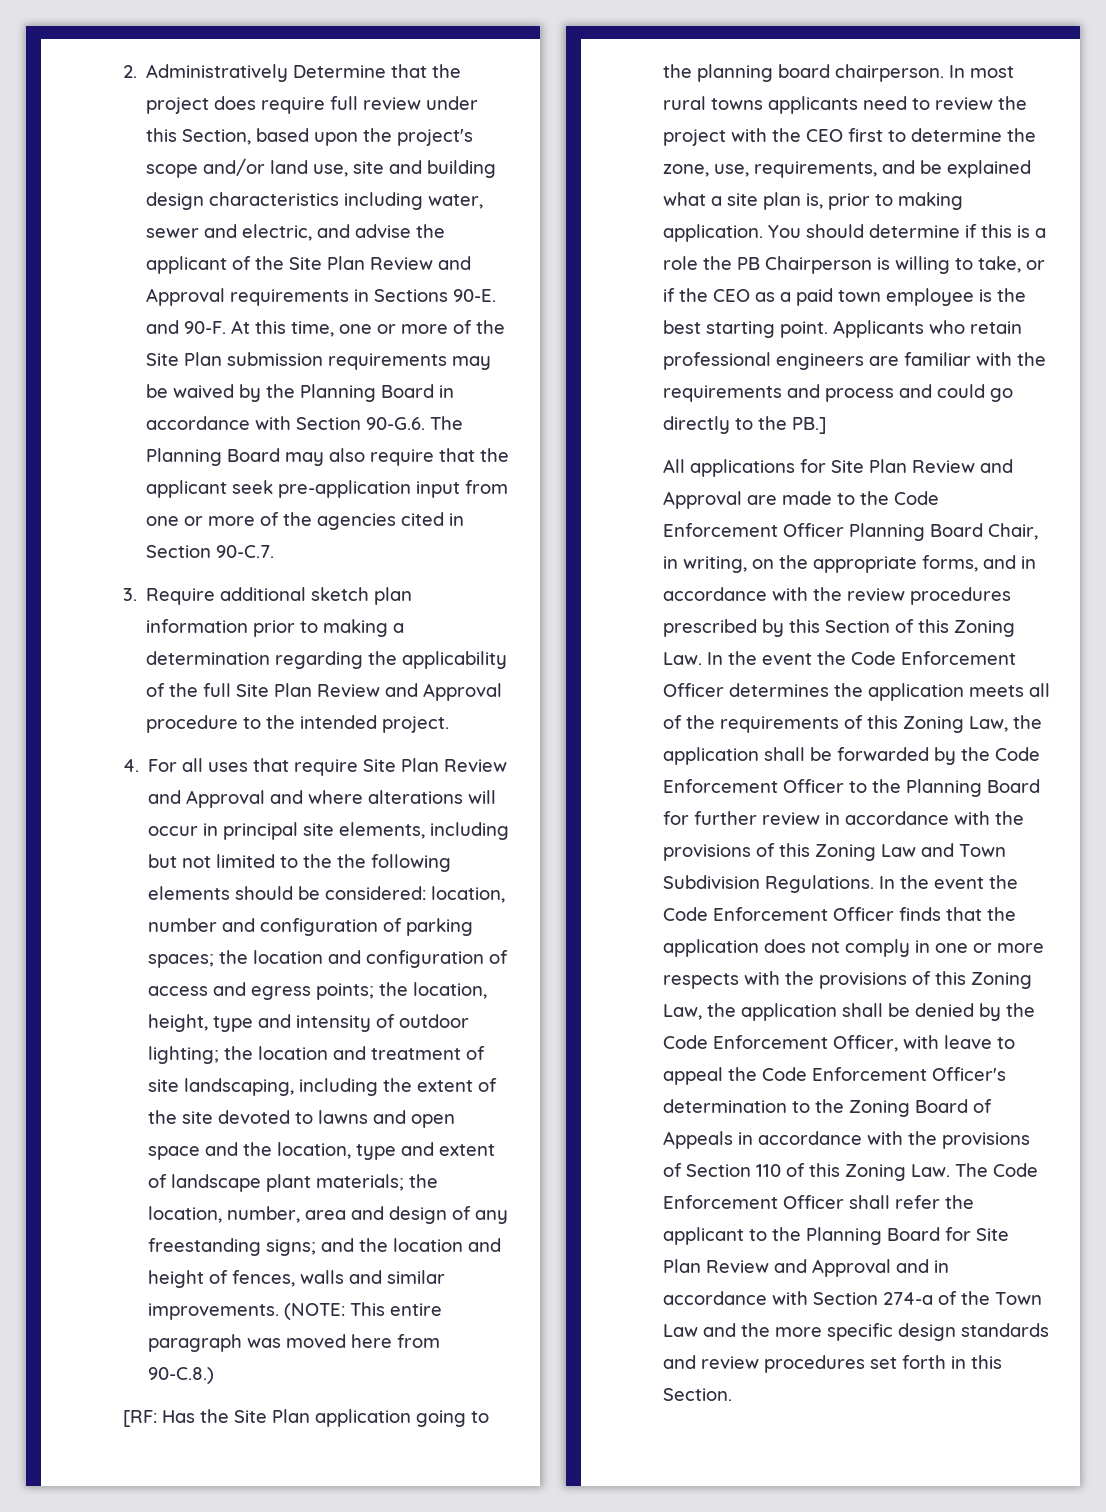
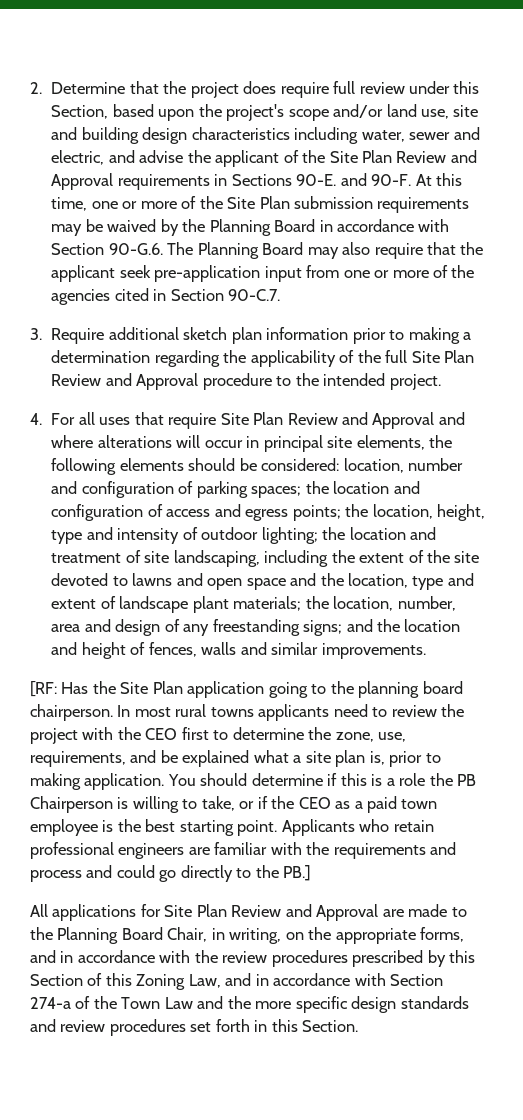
- 2. Administratively Determine that the project does require full review under this Section, based upon the project's scope and/or land use, site and building design characteristics including water, sewer and electric, and advise the applicant of the Site Plan Review and Approval requirements in Sections 90-E. and 90-F.
+ 2. Determine that the project does require full review under this Section, based upon the project's scope and/or land use, site and building design characteristics including water, sewer and electric, and advise the applicant of the Site Plan Review and Approval requirements in Sections 90-E. and 90-F.
- 4. For all uses that require Site Plan Review and Approval and where alterations will occur in principal site elements, including but not limited to the the following elements should be considered:
+ 4. For all uses that require Site Plan Review and Approval and where alterations will occur in principal site elements, the following elements should be considered:
- (NOTE: This entire paragraph was moved here from 90-C.8.)
- All applications for Site Plan Review and Approval are made to the Code Enforcement Officer Planning Board Chair, in writing, on the appropriate forms, and in accordance with the review procedures prescribed by this Section of this Zoning Law. In the event the Code Enforcement Officer determines the application meets all of the requirements of this Zoning Law, the application shall be forwarded by the Code Enforcement Officer to the Planning Board for further review in accordance with the provisions of this Zoning Law and Town Subdivision Regulations. In the event the Code Enforcement Officer finds that the application does not comply in one or more respects with the provisions of this Zoning Law, the application shall be denied by the Code Enforcement Officer, with leave to appeal the Code Enforcement Officer's determination to the Zoning Board of Appeals in accordance with the provisions of Section 110 of this Zoning Law. The Code Enforcement Officer shall refer the applicant to the Planning Board for Site Plan Review and Approval and in accordance with Section 274-a of the Town Law and the more specific design standards and review procedures set forth in this Section.
+ All applications for Site Plan Review and Approval are made to the Planning Board Chair, in writing, on the appropriate forms, and in accordance with the review procedures prescribed by this Section of this Zoning Law, and in accordance with Section 274-a of the Town Law and the more specific design standards and review procedures set forth in this Section.

